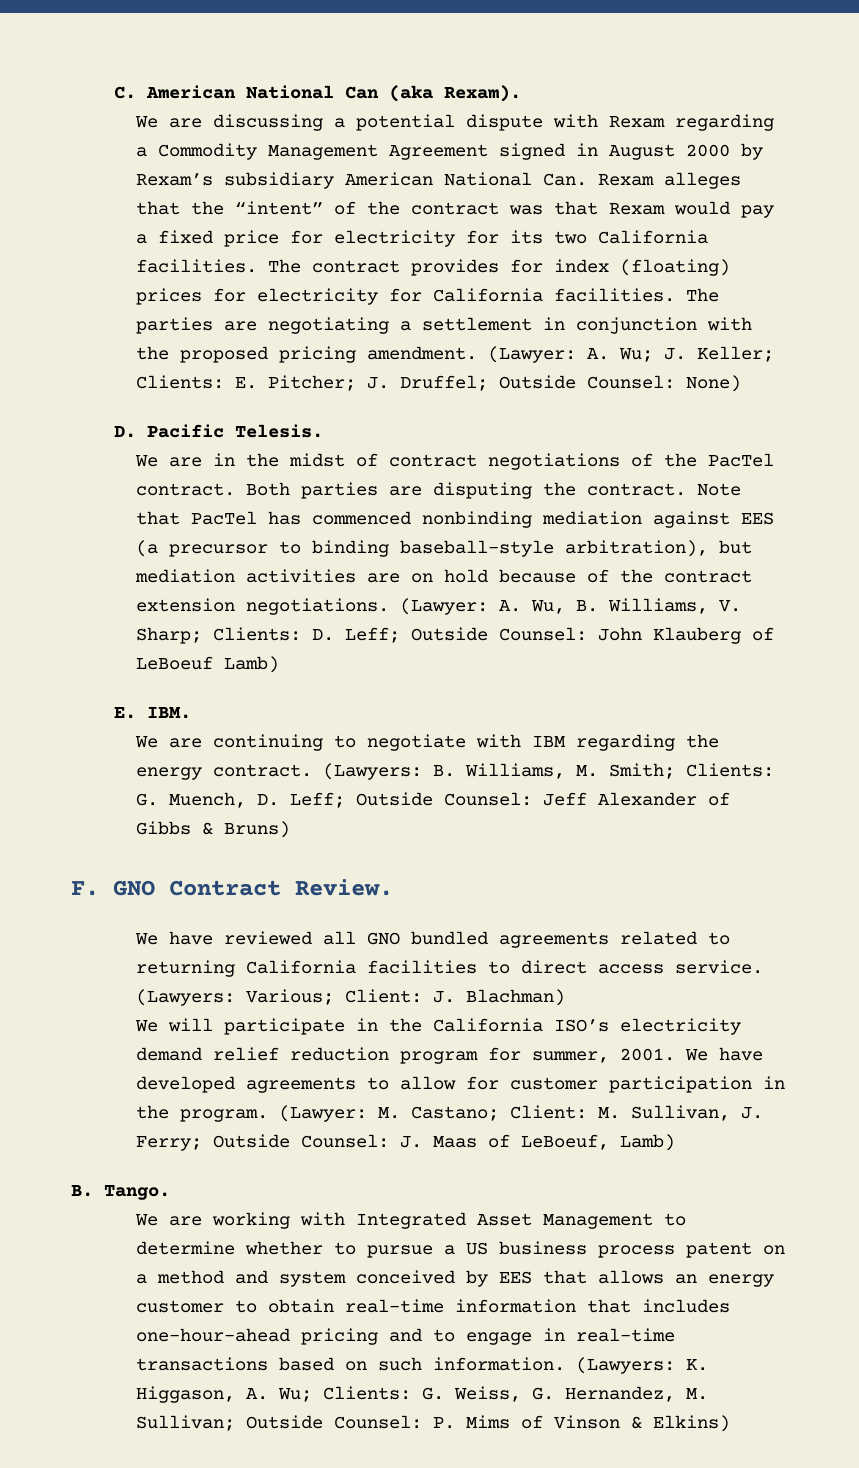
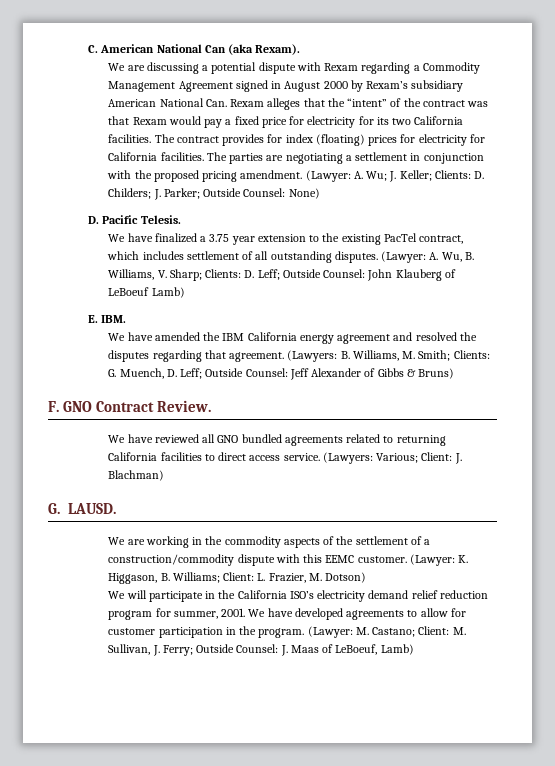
- (Lawyer: A. Wu; J. Keller; Clients: E. Pitcher; J. Druffel; Outside Counsel: None)
+ (Lawyer: A. Wu; J. Keller; Clients: D. Childers; J. Parker; Outside Counsel: None)
- We are in the midst of contract negotiations of the PacTel contract. Both parties are disputing the contract. Note that PacTel has commenced nonbinding mediation against EES (a precursor to binding baseball-style arbitration), but mediation activities are on hold because of the contract extension negotiations.
+ We have finalized a 3.75 year extension to the existing PacTel contract, which includes settlement of all outstanding disputes.
- We are continuing to negotiate with IBM regarding the energy contract.
+ We have amended the IBM California energy agreement and resolved the disputes regarding that agreement.
+ G. LAUSD.
+ We are working in the commodity aspects of the settlement of a construction/commodity dispute with this EEMC customer. (Lawyer: K. Higgason, B. Williams; Client: L. Frazier, M. Dotson)
- B. Tango.
- We are working with Integrated Asset Management to determine whether to pursue a US business process patent on a method and system conceived by EES that allows an energy customer to obtain real-time information that includes one-hour-ahead pricing and to engage in real-time transactions based on such information. (Lawyers: K. Higgason, A. Wu; Clients: G. Weiss, G. Hernandez, M. Sullivan; Outside Counsel: P. Mims of Vinson & Elkins)

